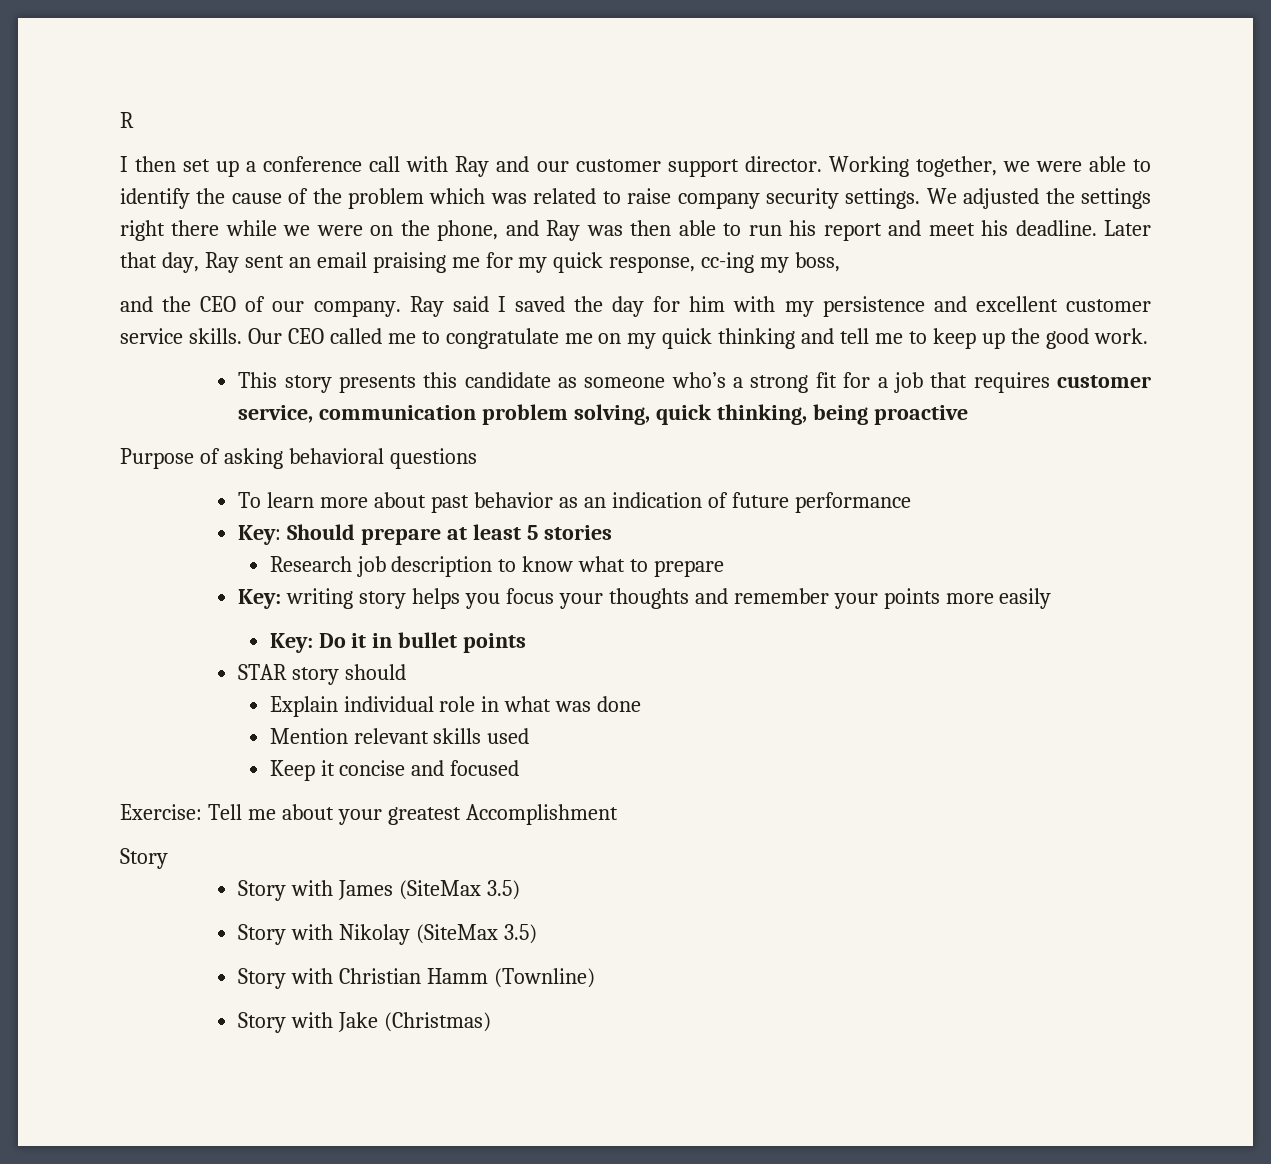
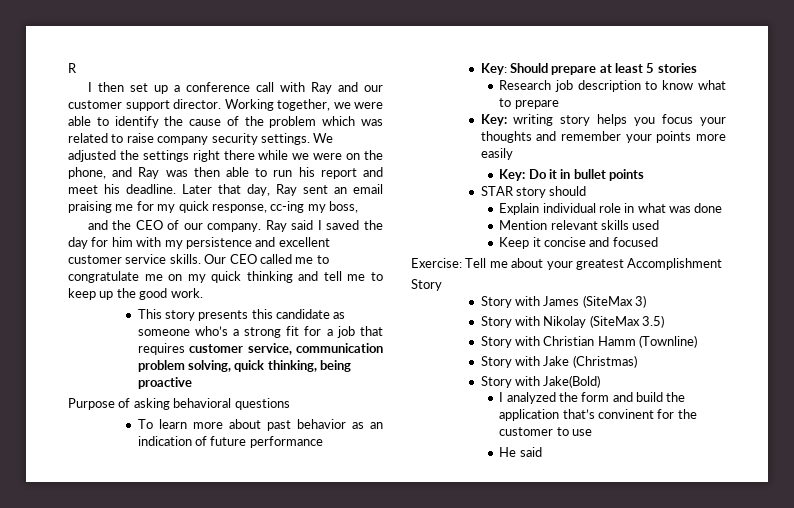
- Story with James (SiteMax 3.5)
+ Story with James (SiteMax 3)
+ Story with Jake(Bold)
+ I analyzed the form and build the application that’s convinent for the customer to use
+ He said

